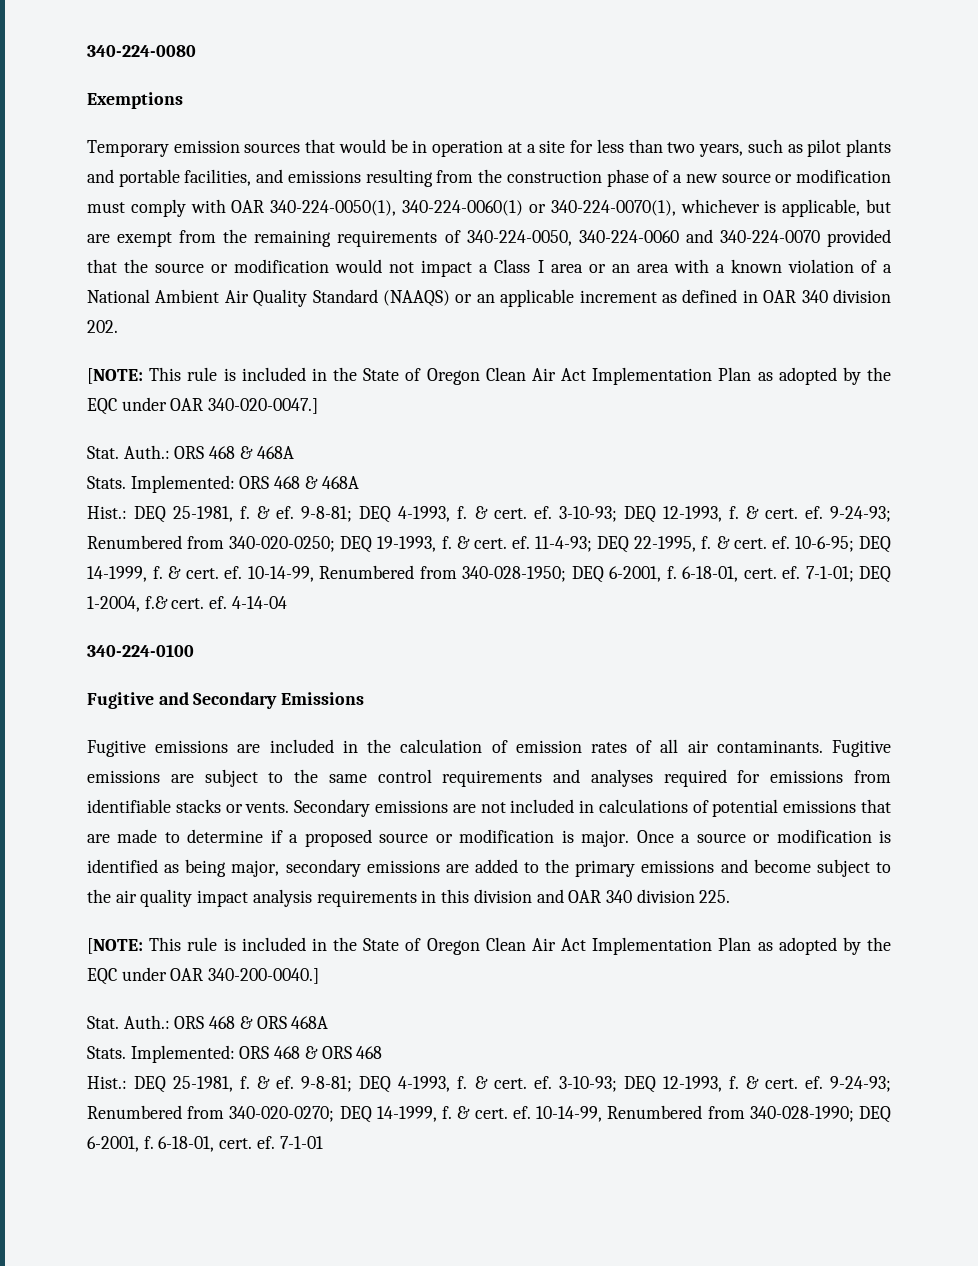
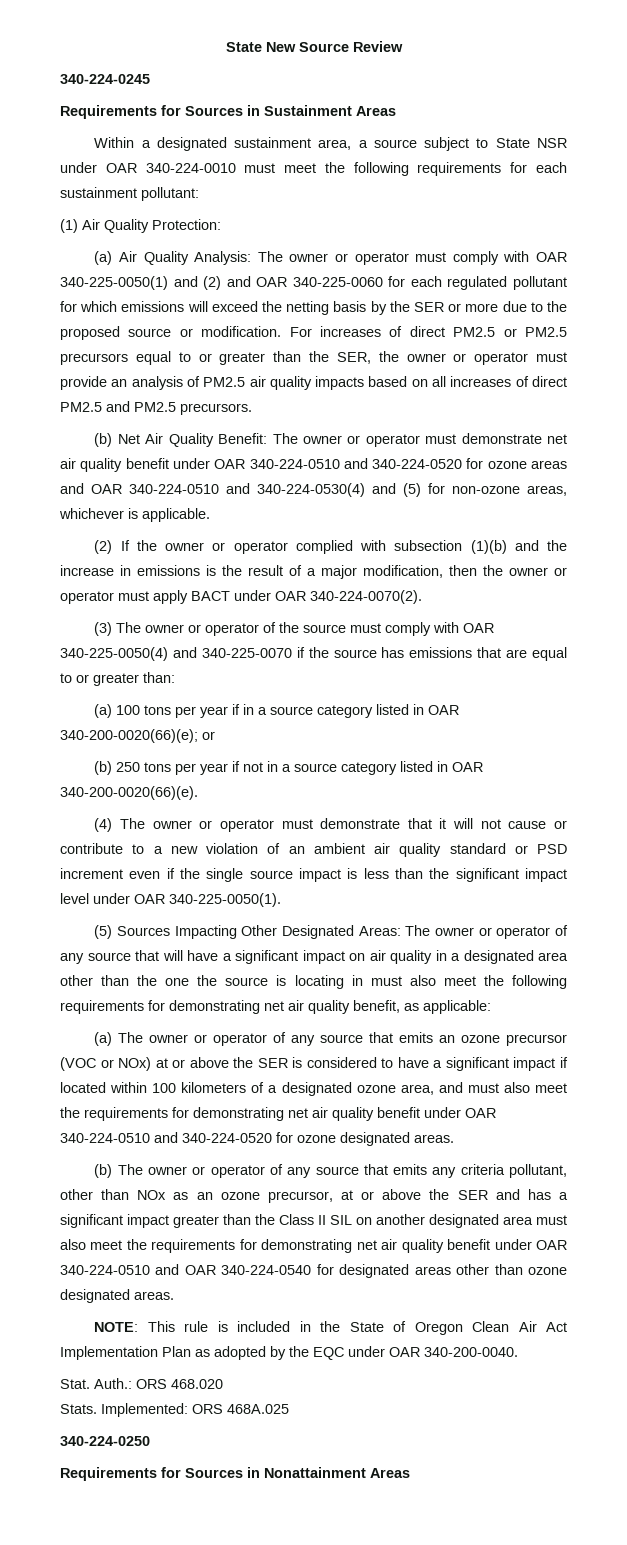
- 340-224-0080
- Exemptions
- Temporary emission sources that would be in operation at a site for less than two years, such as pilot plants and portable facilities, and emissions resulting from the construction phase of a new source or modification must comply with OAR 340-224-0050(1), 340-224-0060(1) or 340-224-0070(1), whichever is applicable, but are exempt from the remaining requirements of 340-224-0050, 340-224-0060 and 340-224-0070 provided that the source or modification would not impact a Class I area or an area with a known violation of a National Ambient Air Quality Standard (NAAQS) or an applicable increment as defined in OAR 340 division 202.
- [NOTE: This rule is included in the State of Oregon Clean Air Act Implementation Plan as adopted by the EQC under OAR 340-020-0047.]
- Stat. Auth.: ORS 468 & 468A
- Stats. Implemented: ORS 468 & 468A
- Hist.: DEQ 25-1981, f. & ef. 9-8-81; DEQ 4-1993, f. & cert. ef. 3-10-93; DEQ 12-1993, f. & cert. ef. 9-24-93; Renumbered from 340-020-0250; DEQ 19-1993, f. & cert. ef. 11-4-93; DEQ 22-1995, f. & cert. ef. 10-6-95; DEQ 14-1999, f. & cert. ef. 10-14-99, Renumbered from 340-028-1950; DEQ 6-2001, f. 6-18-01, cert. ef. 7-1-01; DEQ 1-2004, f.& cert. ef. 4-14-04
- 340-224-0100
- Fugitive and Secondary Emissions
- Fugitive emissions are included in the calculation of emission rates of all air contaminants. Fugitive emissions are subject to the same control requirements and analyses required for emissions from identifiable stacks or vents. Secondary emissions are not included in calculations of potential emissions that are made to determine if a proposed source or modification is major. Once a source or modification is identified as being major, secondary emissions are added to the primary emissions and become subject to the air quality impact analysis requirements in this division and OAR 340 division 225.
- [NOTE: This rule is included in the State of Oregon Clean Air Act Implementation Plan as adopted by the EQC under OAR 340-200-0040.]
- Stat. Auth.: ORS 468 & ORS 468A
- Stats. Implemented: ORS 468 & ORS 468
- Hist.: DEQ 25-1981, f. & ef. 9-8-81; DEQ 4-1993, f. & cert. ef. 3-10-93; DEQ 12-1993, f. & cert. ef. 9-24-93; Renumbered from 340-020-0270; DEQ 14-1999, f. & cert. ef. 10-14-99, Renumbered from 340-028-1990; DEQ 6-2001, f. 6-18-01, cert. ef. 7-1-01
+ State New Source Review
+ 340-224-0245
+ Requirements for Sources in Sustainment Areas
+ Within a designated sustainment area, a source subject to State NSR under OAR 340-224-0010 must meet the following requirements for each sustainment pollutant:
+ (1) Air Quality Protection:
+ (a) Air Quality Analysis: The owner or operator must comply with OAR 340-225-0050(1) and (2) and OAR 340-225-0060 for each regulated pollutant for which emissions will exceed the netting basis by the SER or more due to the proposed source or modification. For increases of direct PM2.5 or PM2.5 precursors equal to or greater than the SER, the owner or operator must provide an analysis of PM2.5 air quality impacts based on all increases of direct PM2.5 and PM2.5 precursors.
+ (b) Net Air Quality Benefit: The owner or operator must demonstrate net air quality benefit under OAR 340-224-0510 and 340-224-0520 for ozone areas and OAR 340-224-0510 and 340-224-0530(4) and (5) for non-ozone areas, whichever is applicable.
+ (2) If the owner or operator complied with subsection (1)(b) and the increase in emissions is the result of a major modification, then the owner or operator must apply BACT under OAR 340-224-0070(2).
+ (3) The owner or operator of the source must comply with OAR 340-225-0050(4) and 340-225-0070 if the source has emissions that are equal to or greater than:
+ (a) 100 tons per year if in a source category listed in OAR 340-200-0020(66)(e); or
+ (b) 250 tons per year if not in a source category listed in OAR 340-200-0020(66)(e).
+ (4) The owner or operator must demonstrate that it will not cause or contribute to a new violation of an ambient air quality standard or PSD increment even if the single source impact is less than the significant impact level under OAR 340-225-0050(1).
+ (5) Sources Impacting Other Designated Areas: The owner or operator of any source that will have a significant impact on air quality in a designated area other than the one the source is locating in must also meet the following requirements for demonstrating net air quality benefit, as applicable:
+ (a) The owner or operator of any source that emits an ozone precursor (VOC or NOx) at or above the SER is considered to have a significant impact if located within 100 kilometers of a designated ozone area, and must also meet the requirements for demonstrating net air quality benefit under OAR 340-224-0510 and 340-224-0520 for ozone designated areas.
+ (b) The owner or operator of any source that emits any criteria pollutant, other than NOx as an ozone precursor, at or above the SER and has a significant impact greater than the Class II SIL on another designated area must also meet the requirements for demonstrating net air quality benefit under OAR 340-224-0510 and OAR 340-224-0540 for designated areas other than ozone designated areas.
+ NOTE: This rule is included in the State of Oregon Clean Air Act Implementation Plan as adopted by the EQC under OAR 340-200-0040.
+ Stat. Auth.: ORS 468.020
+ Stats. Implemented: ORS 468A.025
+ 340-224-0250
+ Requirements for Sources in Nonattainment Areas

